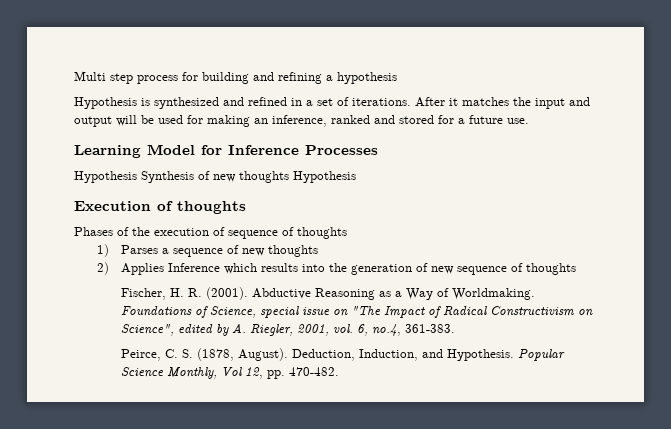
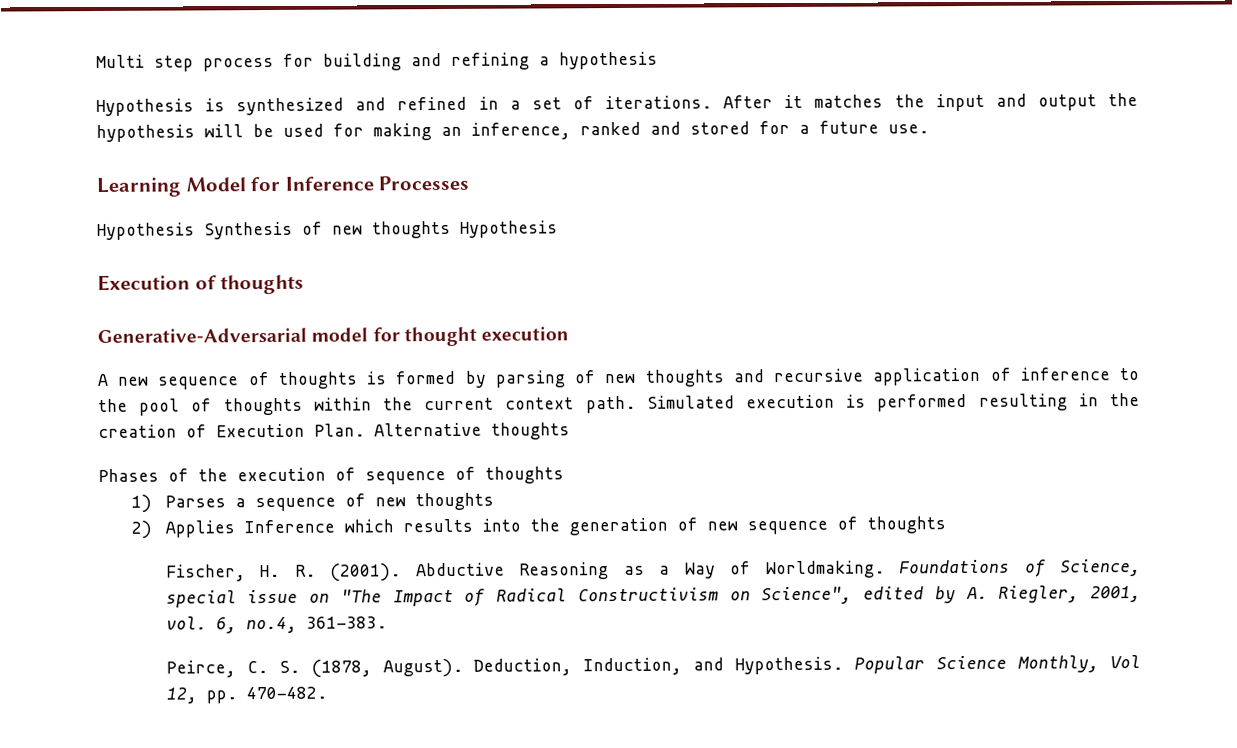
- After it matches the input and output will be used for making an inference, ranked and stored for a future use.
+ After it matches the input and output the hypothesis will be used for making an inference, ranked and stored for a future use.
+ Generative-Adversarial model for thought execution
+ A new sequence of thoughts is formed by parsing of new thoughts and recursive application of inference to the pool of thoughts within the current context path. Simulated execution is performed resulting in the creation of Execution Plan. Alternative thoughts

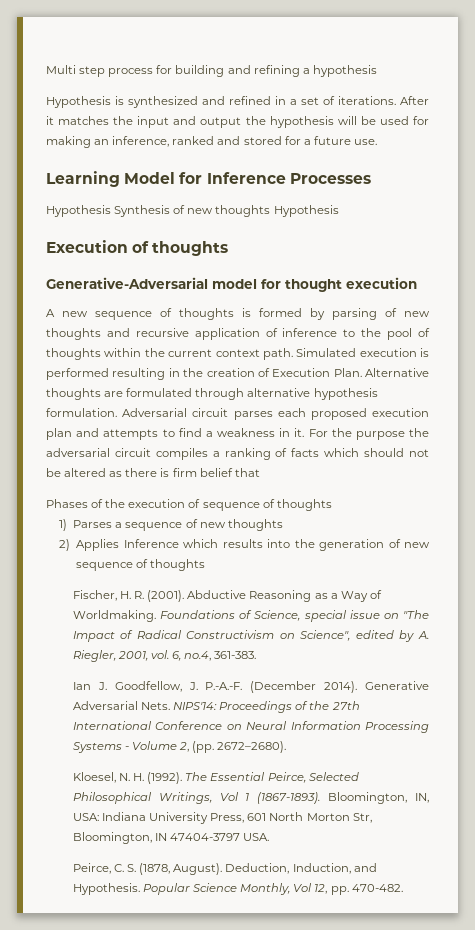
- Alternative thoughts
+ Alternative thoughts are formulated through alternative hypothesis formulation. Adversarial circuit parses each proposed execution plan and attempts to find a weakness in it. For the purpose the adversarial circuit compiles a ranking of facts which should not be altered as there is firm belief that
+ Ian J. Goodfellow, J. P.-A.-F. (December 2014). Generative Adversarial Nets. NIPS'14: Proceedings of the 27th International Conference on Neural Information Processing Systems - Volume 2, (pp. 2672–2680).
+ Kloesel, N. H. (1992). The Essential Peirce, Selected Philosophical Writings, Vol 1 (1867-1893). Bloomington, IN, USA: Indiana University Press, 601 North Morton Str, Bloomington, IN 47404-3797 USA.

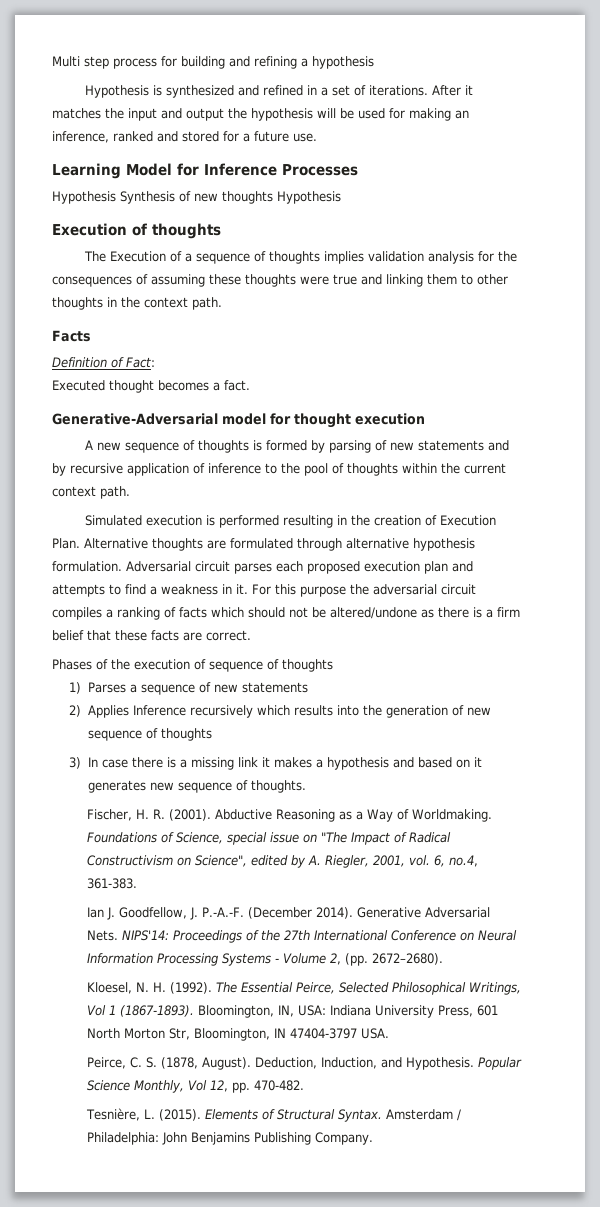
+ The Execution of a sequence of thoughts implies validation analysis for the consequences of assuming these thoughts were true and linking them to other thoughts in the context path.
+ Facts
+ Definition of Fact:
+ Executed thought becomes a fact.
- A new sequence of thoughts is formed by parsing of new thoughts and recursive application of inference to the pool of thoughts within the current context path. Simulated execution is performed resulting in the creation of Execution Plan.
+ A new sequence of thoughts is formed by parsing of new statements and by recursive application of inference to the pool of thoughts within the current context path.
+ Simulated execution is performed resulting in the creation of Execution Plan.
- For the purpose the adversarial circuit compiles a ranking of facts which should not be altered as there is firm belief that
+ For this purpose the adversarial circuit compiles a ranking of facts which should not be altered/undone as there is a firm belief that these facts are correct.
- 1) Parses a sequence of new thoughts
+ 1) Parses a sequence of new statements
- 2) Applies Inference which results into the generation of new sequence of thoughts
+ 2) Applies Inference recursively which results into the generation of new sequence of thoughts
+ 3) In case there is a missing link it makes a hypothesis and based on it generates new sequence of thoughts.
+ Tesnière, L. (2015). Elements of Structural Syntax. Amsterdam / Philadelphia: John Benjamins Publishing Company.

